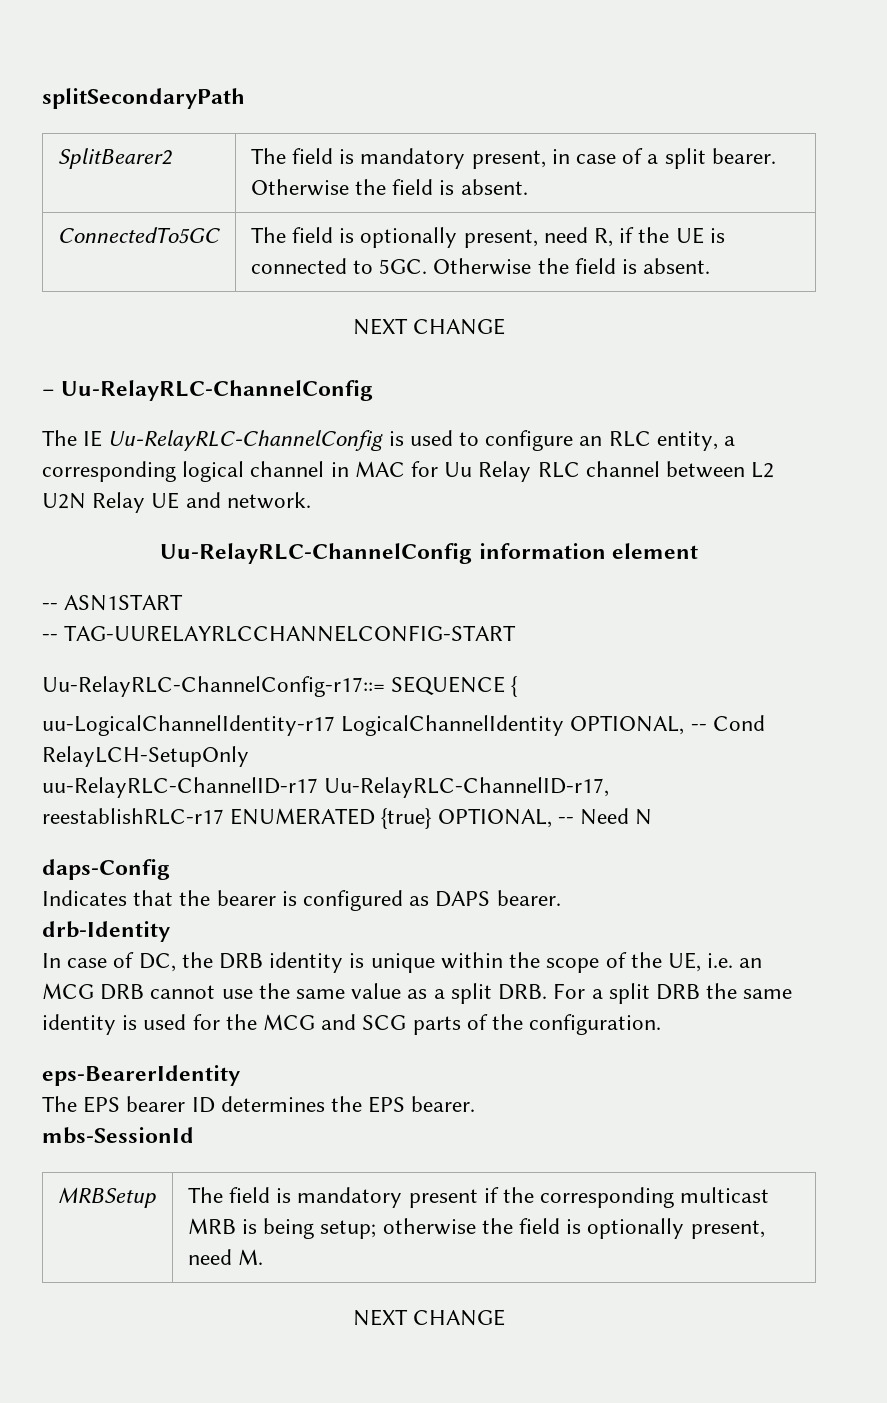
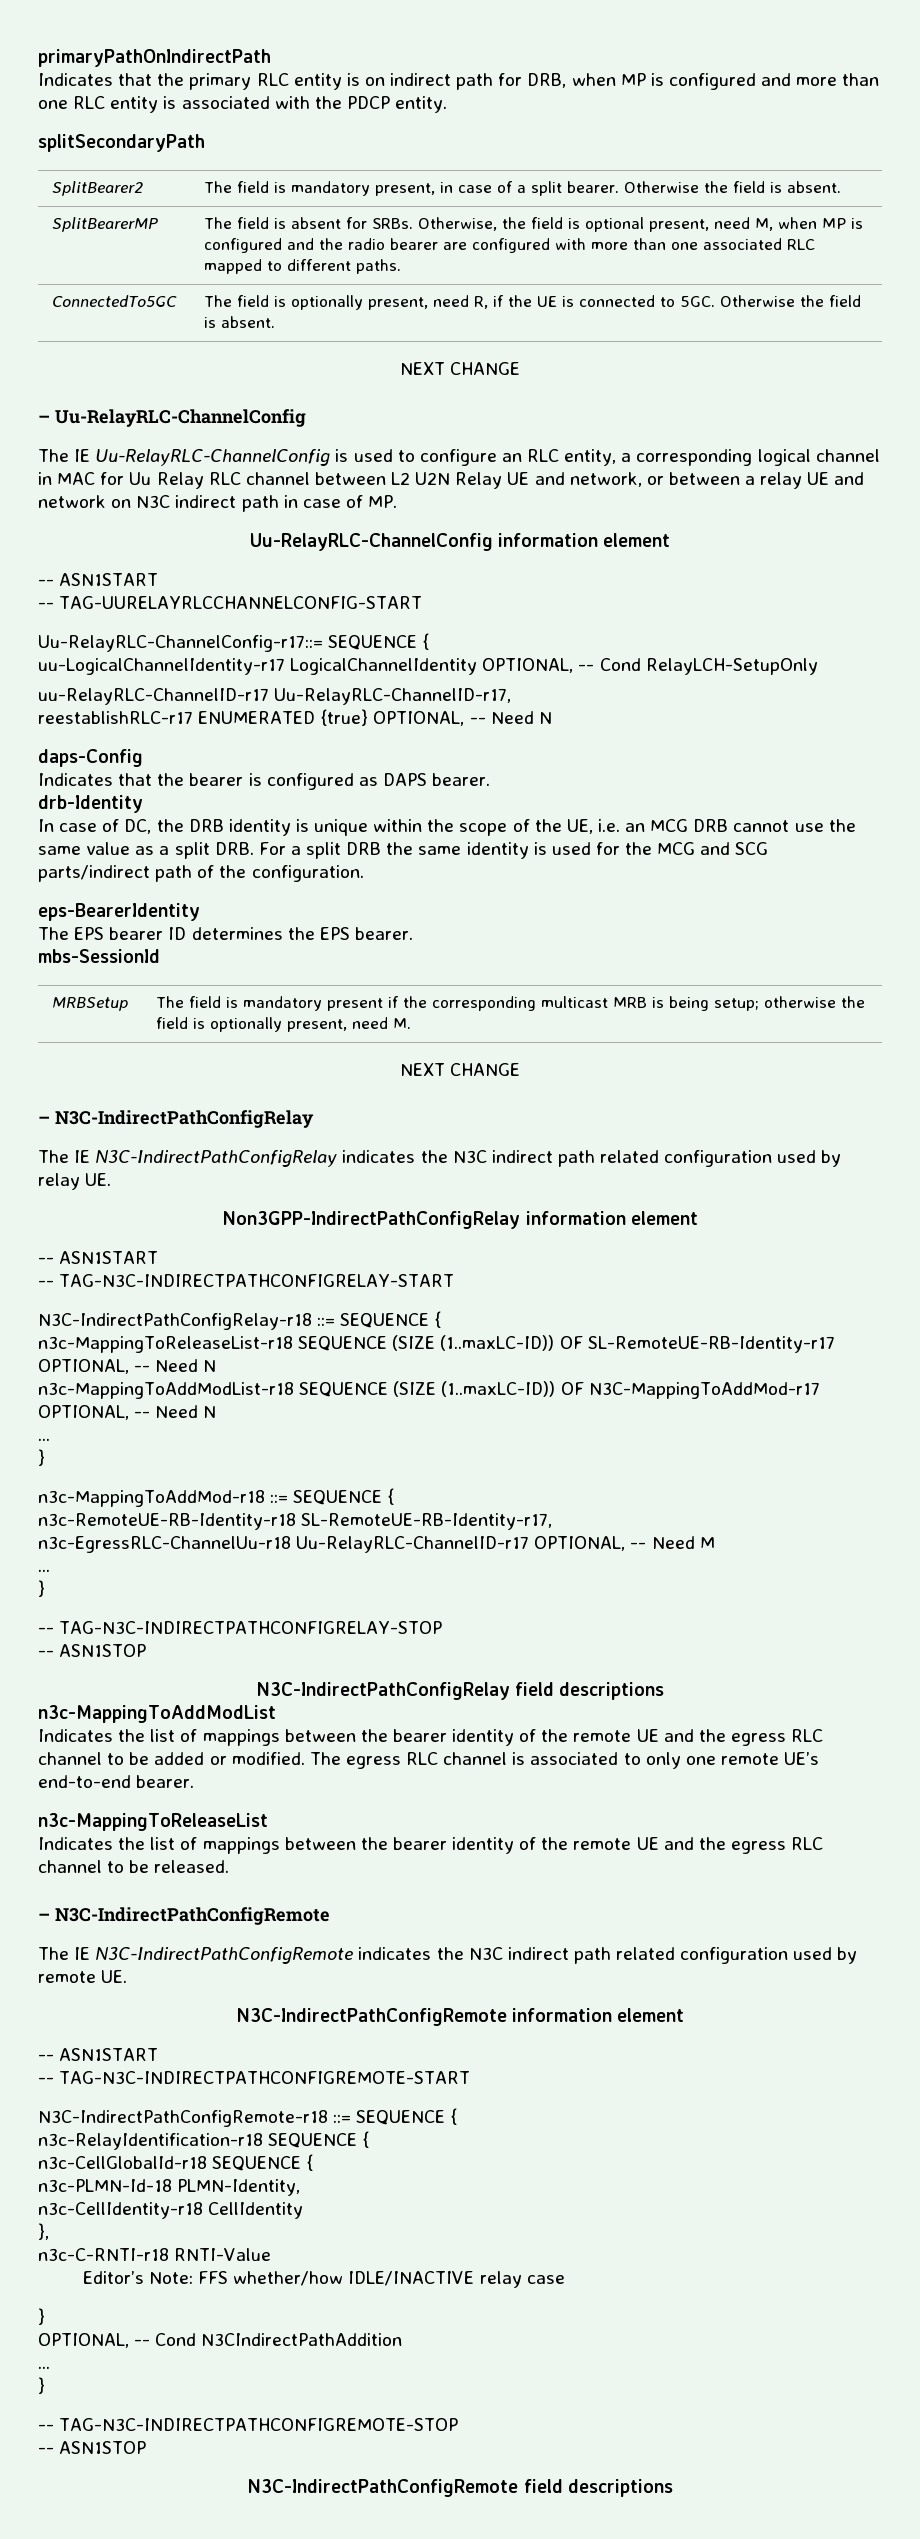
+ primaryPathOnIndirectPath
+ Indicates that the primary RLC entity is on indirect path for DRB, when MP is configured and more than one RLC entity is associated with the PDCP entity.
+ SplitBearerMP | The field is absent for SRBs. Otherwise, the field is optional present, need M, when MP is configured and the radio bearer are configured with more than one associated RLC mapped to different paths.
- The IE Uu-RelayRLC-ChannelConfig is used to configure an RLC entity, a corresponding logical channel in MAC for Uu Relay RLC channel between L2 U2N Relay UE and network.
+ The IE Uu-RelayRLC-ChannelConfig is used to configure an RLC entity, a corresponding logical channel in MAC for Uu Relay RLC channel between L2 U2N Relay UE and network, or between a relay UE and network on N3C indirect path in case of MP.
- In case of DC, the DRB identity is unique within the scope of the UE, i.e. an MCG DRB cannot use the same value as a split DRB. For a split DRB the same identity is used for the MCG and SCG parts of the configuration.
+ In case of DC, the DRB identity is unique within the scope of the UE, i.e. an MCG DRB cannot use the same value as a split DRB. For a split DRB the same identity is used for the MCG and SCG parts/indirect path of the configuration.
+ – N3C-IndirectPathConfigRelay
+ The IE N3C-IndirectPathConfigRelay indicates the N3C indirect path related configuration used by relay UE.
+ Non3GPP-IndirectPathConfigRelay information element
+ -- ASN1START
+ -- TAG-N3C-INDIRECTPATHCONFIGRELAY-START
+ N3C-IndirectPathConfigRelay-r18 ::= SEQUENCE {
+ n3c-MappingToReleaseList-r18 SEQUENCE (SIZE (1..maxLC-ID)) OF SL-RemoteUE-RB-Identity-r17 OPTIONAL, -- Need N
+ n3c-MappingToAddModList-r18 SEQUENCE (SIZE (1..maxLC-ID)) OF N3C-MappingToAddMod-r17 OPTIONAL, -- Need N
+ ...
+ }
+ n3c-MappingToAddMod-r18 ::= SEQUENCE {
+ n3c-RemoteUE-RB-Identity-r18 SL-RemoteUE-RB-Identity-r17,
+ n3c-EgressRLC-ChannelUu-r18 Uu-RelayRLC-ChannelID-r17 OPTIONAL, -- Need M
+ ...
+ }
+ -- TAG-N3C-INDIRECTPATHCONFIGRELAY-STOP
+ -- ASN1STOP
+ N3C-IndirectPathConfigRelay field descriptions
+ n3c-MappingToAddModList
+ Indicates the list of mappings between the bearer identity of the remote UE and the egress RLC channel to be added or modified. The egress RLC channel is associated to only one remote UE’s end-to-end bearer.
+ n3c-MappingToReleaseList
+ Indicates the list of mappings between the bearer identity of the remote UE and the egress RLC channel to be released.
+ – N3C-IndirectPathConfigRemote
+ The IE N3C-IndirectPathConfigRemote indicates the N3C indirect path related configuration used by remote UE.
+ N3C-IndirectPathConfigRemote information element
+ -- ASN1START
+ -- TAG-N3C-INDIRECTPATHCONFIGREMOTE-START
+ N3C-IndirectPathConfigRemote-r18 ::= SEQUENCE {
+ n3c-RelayIdentification-r18 SEQUENCE {
+ n3c-CellGlobalId-r18 SEQUENCE {
+ n3c-PLMN-Id-18 PLMN-Identity,
+ n3c-CellIdentity-r18 CellIdentity
+ },
+ n3c-C-RNTI-r18 RNTI-Value
+ Editor’s Note: FFS whether/how IDLE/INACTIVE relay case
+ }
+ OPTIONAL, -- Cond N3CIndirectPathAddition
+ ...
+ }
+ -- TAG-N3C-INDIRECTPATHCONFIGREMOTE-STOP
+ -- ASN1STOP
+ N3C-IndirectPathConfigRemote field descriptions

